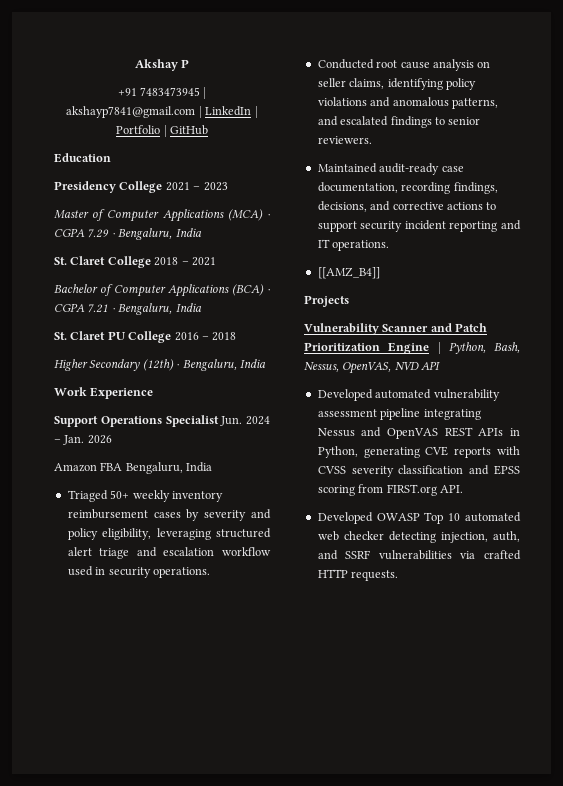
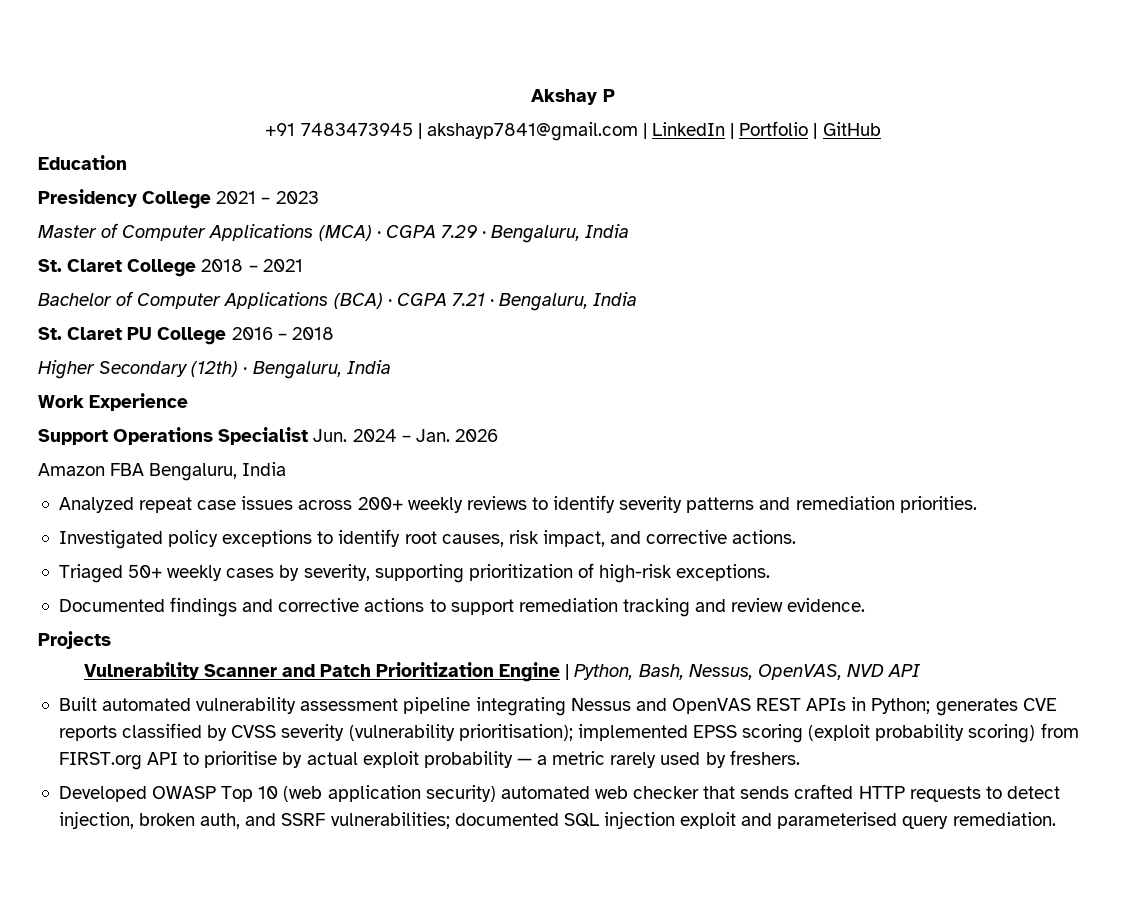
- Triaged 50+ weekly inventory reimbursement cases by severity and policy eligibility, leveraging structured alert triage and escalation workflow used in security operations.
- Conducted root cause analysis on seller claims, identifying policy violations and anomalous patterns, and escalated findings to senior reviewers.
- Maintained audit-ready case documentation, recording findings, decisions, and corrective actions to support security incident reporting and IT operations.
- [[AMZ_B4]]
+ Analyzed repeat case issues across 200+ weekly reviews to identify severity patterns and remediation priorities.
+ Investigated policy exceptions to identify root causes, risk impact, and corrective actions.
+ Triaged 50+ weekly cases by severity, supporting prioritization of high-risk exceptions.
+ Documented findings and corrective actions to support remediation tracking and review evidence.
- Developed automated vulnerability assessment pipeline integrating Nessus and OpenVAS REST APIs in Python, generating CVE reports with CVSS severity classification and EPSS scoring from FIRST.org API.
- Developed OWASP Top 10 automated web checker detecting injection, auth, and SSRF vulnerabilities via crafted HTTP requests.
+ Built automated vulnerability assessment pipeline integrating Nessus and OpenVAS REST APIs in Python; generates CVE reports classified by CVSS severity (vulnerability prioritisation); implemented EPSS scoring (exploit probability scoring) from FIRST.org API to prioritise by actual exploit probability — a metric rarely used by freshers.
+ Developed OWASP Top 10 (web application security) automated web checker that sends crafted HTTP requests to detect injection, broken auth, and SSRF vulnerabilities; documented SQL injection exploit and parameterised query remediation.

